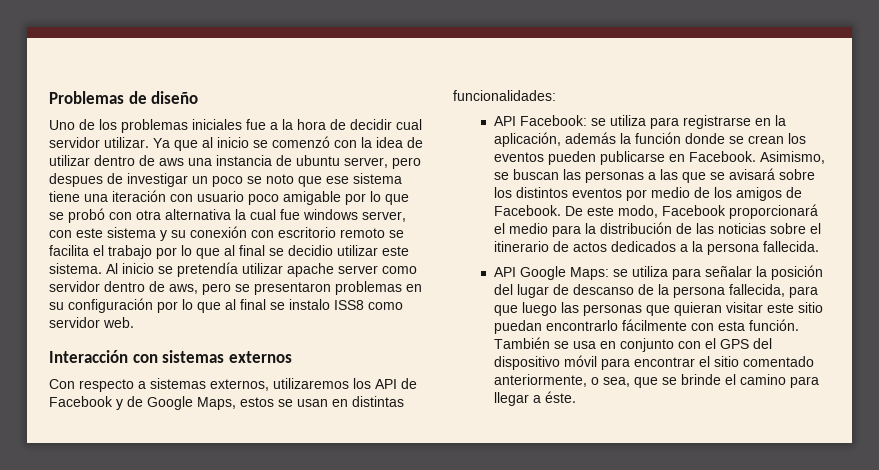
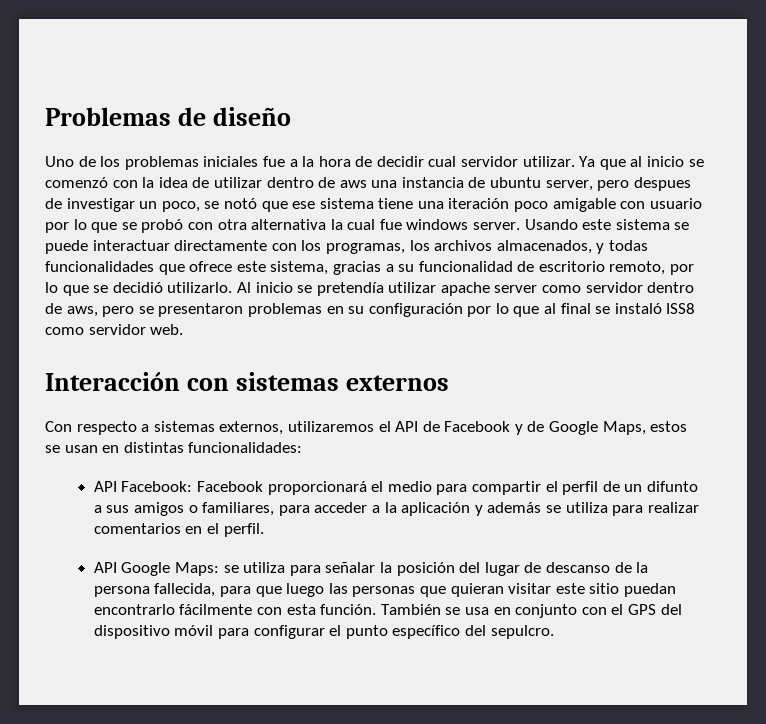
- Ya que al inicio se comenzó con la idea de utilizar dentro de aws una instancia de ubuntu server, pero despues de investigar un poco se noto que ese sistema tiene una iteración con usuario poco amigable por lo que se probó con otra alternativa la cual fue windows server, con este sistema y su conexión con escritorio remoto se facilita el trabajo por lo que al final se decidio utilizar este sistema.
+ Ya que al inicio se comenzó con la idea de utilizar dentro de aws una instancia de ubuntu server, pero despues de investigar un poco, se notó que ese sistema tiene una iteración poco amigable con usuario por lo que se probó con otra alternativa la cual fue windows server. Usando este sistema se puede interactuar directamente con los programas, los archivos almacenados, y todas funcionalidades que ofrece este sistema, gracias a su funcionalidad de escritorio remoto, por lo que se decidió utilizarlo.
- Al inicio se pretendía utilizar apache server como servidor dentro de aws, pero se presentaron problemas en su configuración por lo que al final se instalo ISS8 como servidor web.
+ Al inicio se pretendía utilizar apache server como servidor dentro de aws, pero se presentaron problemas en su configuración por lo que al final se instaló ISS8 como servidor web.
- Con respecto a sistemas externos, utilizaremos los API de Facebook y de Google Maps, estos se usan en distintas funcionalidades:
+ Con respecto a sistemas externos, utilizaremos el API de Facebook y de Google Maps, estos se usan en distintas funcionalidades:
- API Facebook: se utiliza para registrarse en la aplicación, además la función donde se crean los eventos pueden publicarse en Facebook. Asimismo, se buscan las personas a las que se avisará sobre los distintos eventos por medio de los amigos de Facebook. De este modo, Facebook proporcionará el medio para la distribución de las noticias sobre el itinerario de actos dedicados a la persona fallecida.
+ API Facebook: Facebook proporcionará el medio para compartir el perfil de un difunto a sus amigos o familiares, para acceder a la aplicación y además se utiliza para realizar comentarios en el perfil.
- También se usa en conjunto con el GPS del dispositivo móvil para encontrar el sitio comentado anteriormente, o sea, que se brinde el camino para llegar a éste.
+ También se usa en conjunto con el GPS del dispositivo móvil para configurar el punto específico del sepulcro.

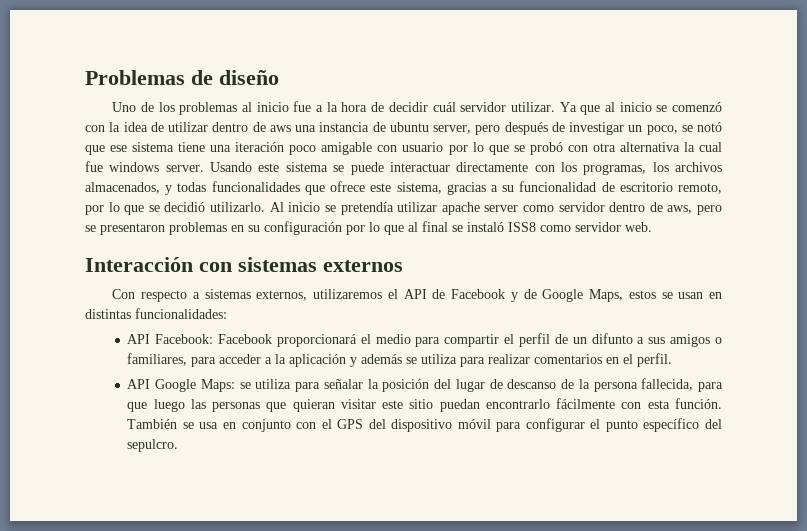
- Uno de los problemas iniciales fue a la hora de decidir cual servidor utilizar.
+ Uno de los problemas al inicio fue a la hora de decidir cuál servidor utilizar.
- Ya que al inicio se comenzó con la idea de utilizar dentro de aws una instancia de ubuntu server, pero despues de investigar un poco, se notó que ese sistema tiene una iteración poco amigable con usuario por lo que se probó con otra alternativa la cual fue windows server.
+ Ya que al inicio se comenzó con la idea de utilizar dentro de aws una instancia de ubuntu server, pero después de investigar un poco, se notó que ese sistema tiene una iteración poco amigable con usuario por lo que se probó con otra alternativa la cual fue windows server.

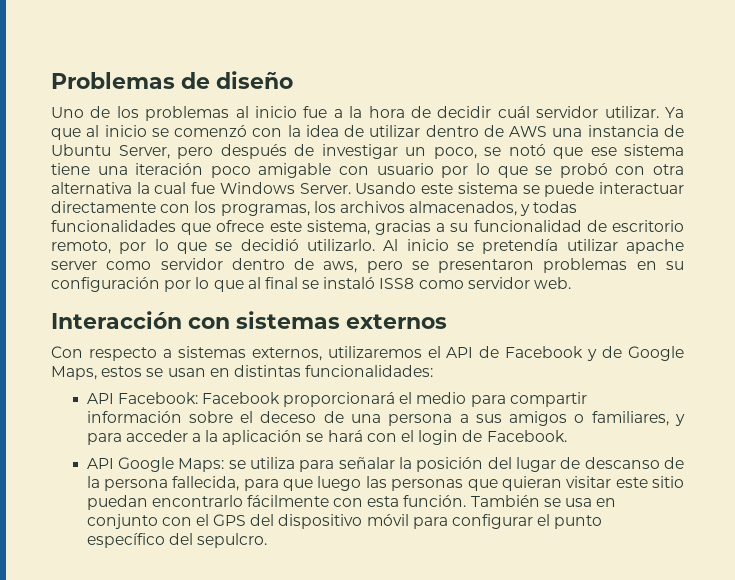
- Ya que al inicio se comenzó con la idea de utilizar dentro de aws una instancia de ubuntu server, pero después de investigar un poco, se notó que ese sistema tiene una iteración poco amigable con usuario por lo que se probó con otra alternativa la cual fue windows server.
+ Ya que al inicio se comenzó con la idea de utilizar dentro de AWS una instancia de Ubuntu Server, pero después de investigar un poco, se notó que ese sistema tiene una iteración poco amigable con usuario por lo que se probó con otra alternativa la cual fue Windows Server.
- API Facebook: Facebook proporcionará el medio para compartir el perfil de un difunto a sus amigos o familiares, para acceder a la aplicación y además se utiliza para realizar comentarios en el perfil.
+ API Facebook: Facebook proporcionará el medio para compartir información sobre el deceso de una persona a sus amigos o familiares, y para acceder a la aplicación se hará con el login de Facebook.

